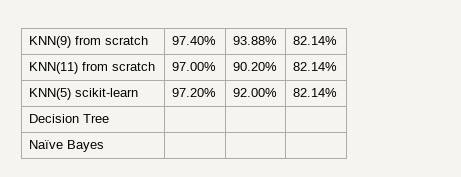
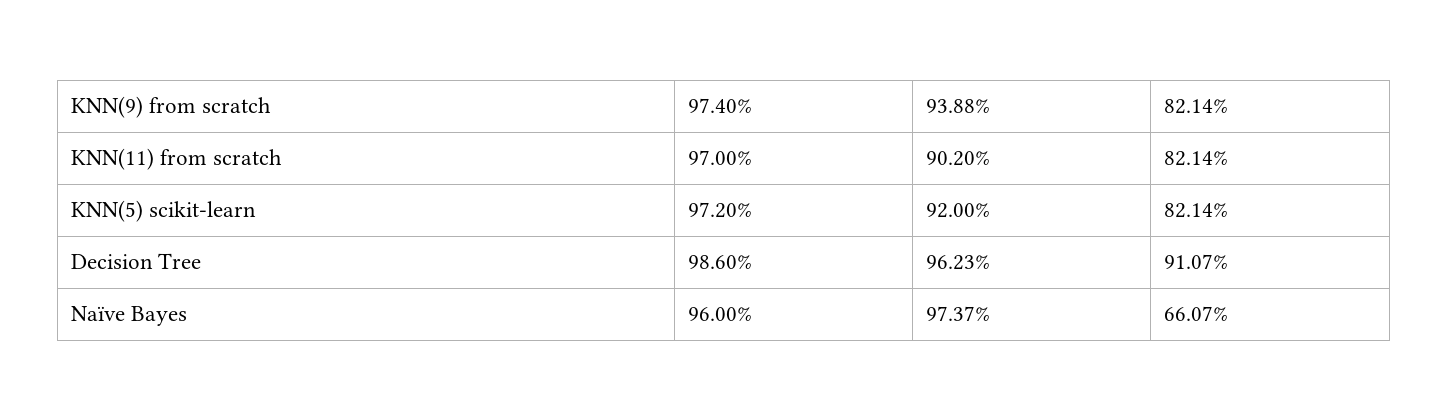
- Decision Tree | | |
+ Decision Tree | 98.60% | 96.23% | 91.07%
- Naïve Bayes | | |
+ Naïve Bayes | 96.00% | 97.37% | 66.07%

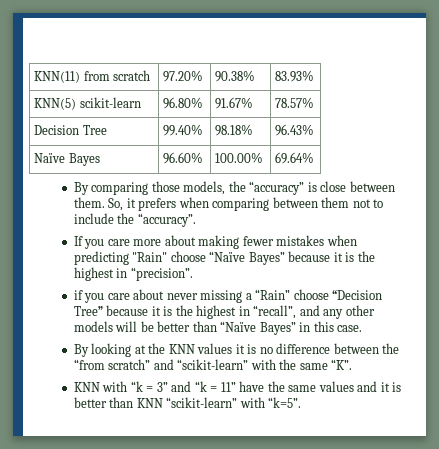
- KNN(9) from scratch | 97.40% | 93.88% | 82.14%
- KNN(11) from scratch | 97.00% | 90.20% | 82.14%
+ KNN(11) from scratch | 97.20% | 90.38% | 83.93%
- KNN(5) scikit-learn | 97.20% | 92.00% | 82.14%
+ KNN(5) scikit-learn | 96.80% | 91.67% | 78.57%
- Decision Tree | 98.60% | 96.23% | 91.07%
+ Decision Tree | 99.40% | 98.18% | 96.43%
- Naïve Bayes | 96.00% | 97.37% | 66.07%
+ Naïve Bayes | 96.60% | 100.00% | 69.64%
+ By comparing those models, the “accuracy” is close between them. So, it prefers when comparing between them not to include the “accuracy”.
+ If you care more about making fewer mistakes when predicting "Rain" choose “Naïve Bayes” because it is the highest in “precision”.
+ if you care about never missing a “Rain” choose “Decision Tree” because it is the highest in “recall”, and any other models will be better than “Naïve Bayes” in this case.
+ By looking at the KNN values it is no difference between the “from scratch” and “scikit-learn” with the same “K”.
+ KNN with “k = 3” and “k = 11” have the same values and it is better than KNN “scikit-learn” with “k=5”.

